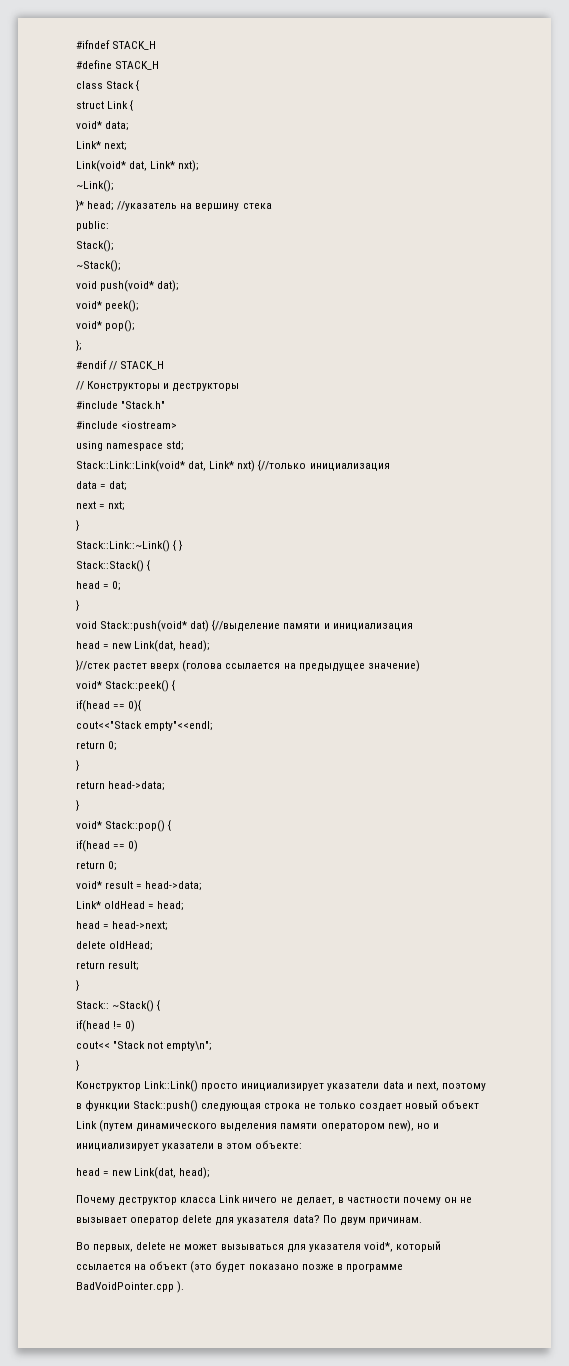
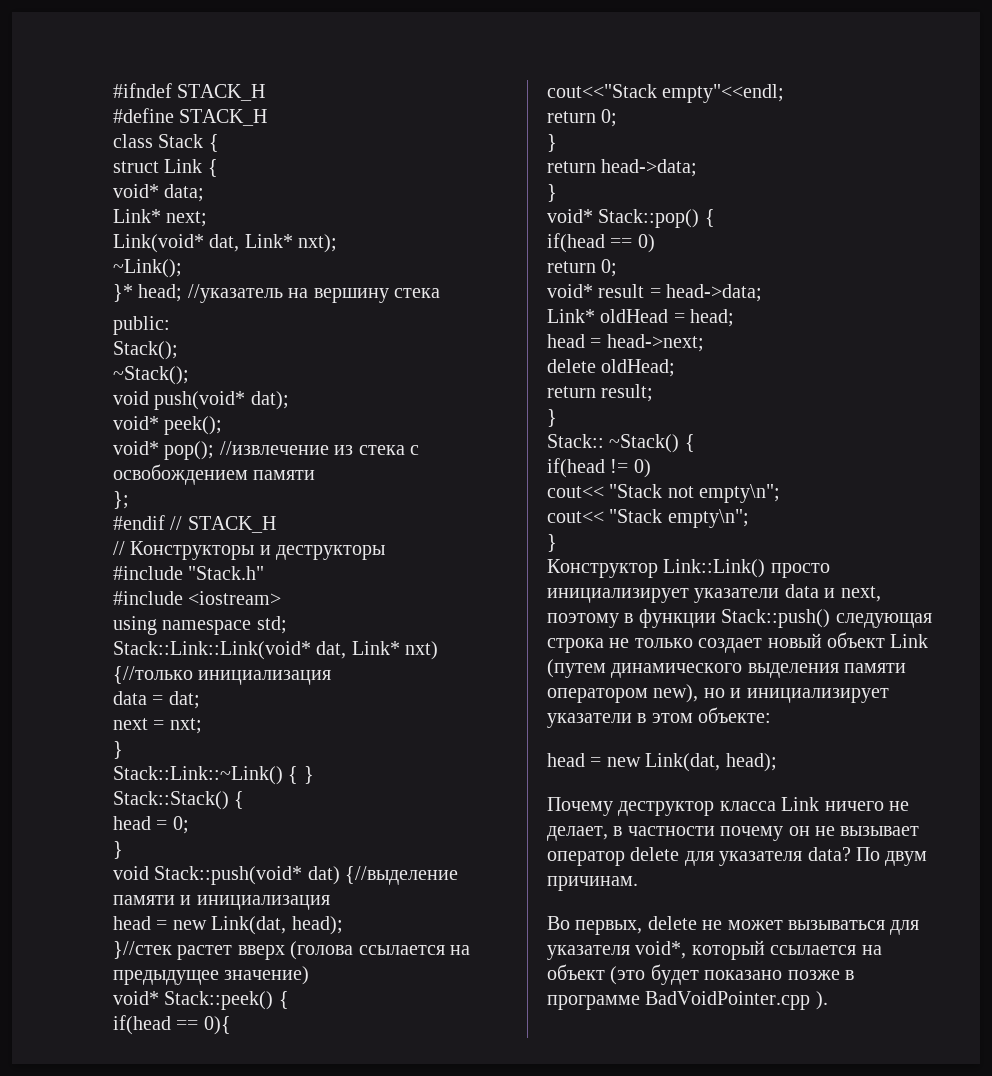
- void* pop();
+ void* pop(); //извлечение из стека с освобождением памяти
+ cout<< "Stack empty\n";

